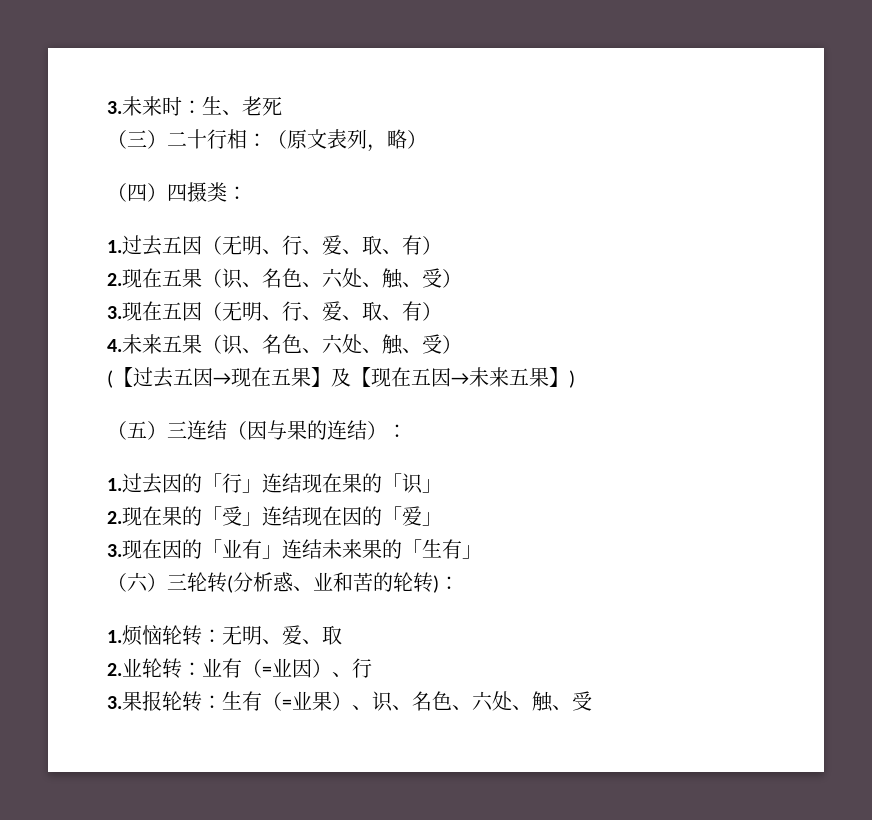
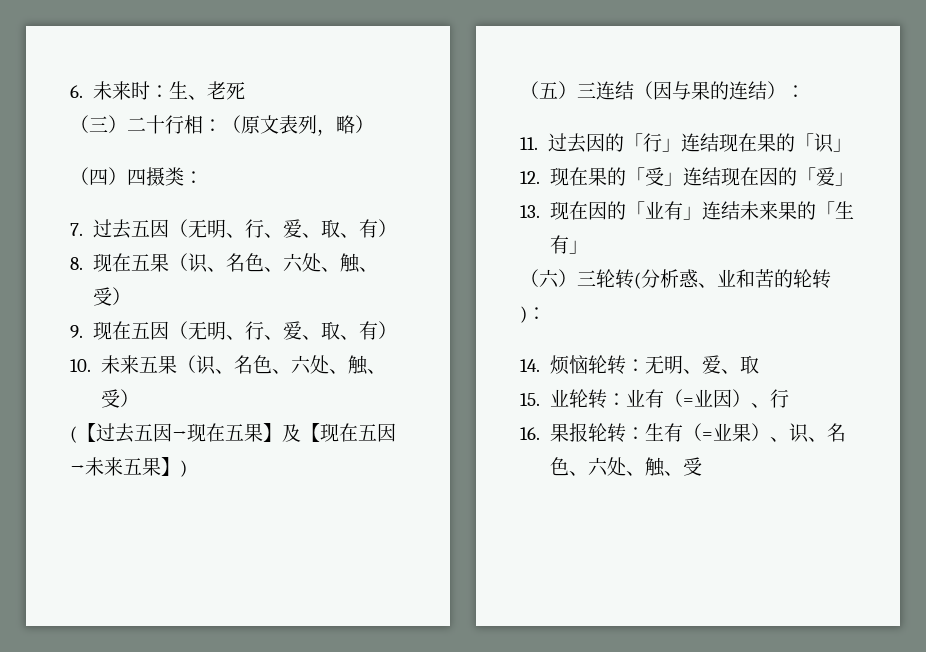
- 3.未来时：生、老死
+ 6.未来时：生、老死
- 1.过去五因（无明、行、爱、取、有）
+ 7.过去五因（无明、行、爱、取、有）
- 2.现在五果（识、名色、六处、触、受）
+ 8.现在五果（识、名色、六处、触、受）
- 3.现在五因（无明、行、爱、取、有）
+ 9.现在五因（无明、行、爱、取、有）
- 4.未来五果（识、名色、六处、触、受）
+ 10.未来五果（识、名色、六处、触、受）
- 1.过去因的「行」连结现在果的「识」
+ 11.过去因的「行」连结现在果的「识」
- 2.现在果的「受」连结现在因的「爱」
+ 12.现在果的「受」连结现在因的「爱」
- 3.现在因的「业有」连结未来果的「生有」
+ 13.现在因的「业有」连结未来果的「生有」
- 1.烦恼轮转：无明、爱、取
+ 14.烦恼轮转：无明、爱、取
- 2.业轮转：业有（=业因）、行
+ 15.业轮转：业有（=业因）、行
- 3.果报轮转：生有（=业果）、识、名色、六处、触、受
+ 16.果报轮转：生有（=业果）、识、名色、六处、触、受

